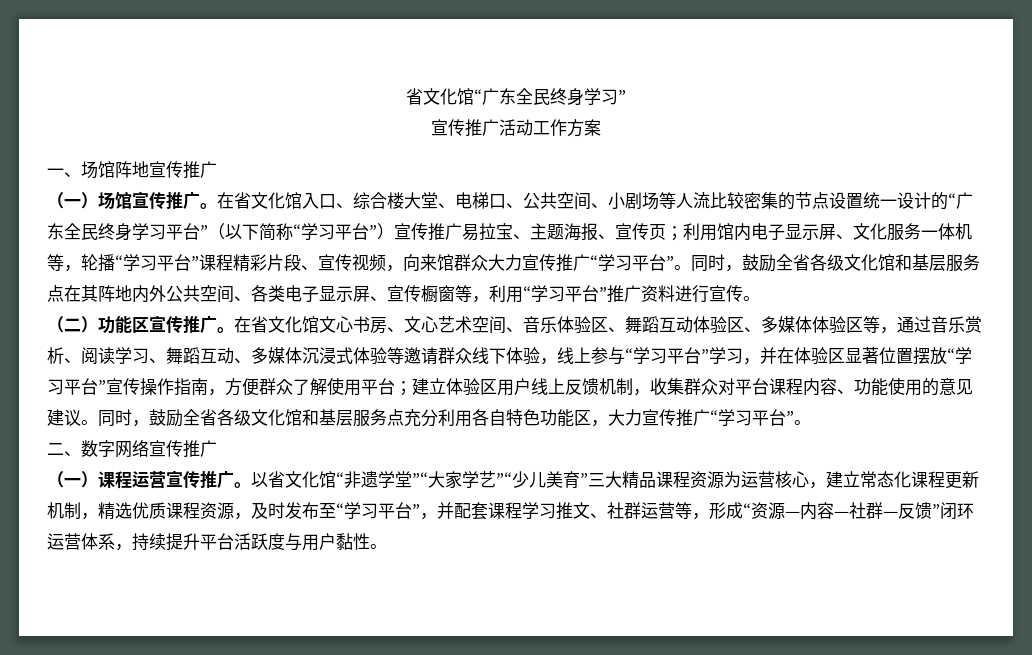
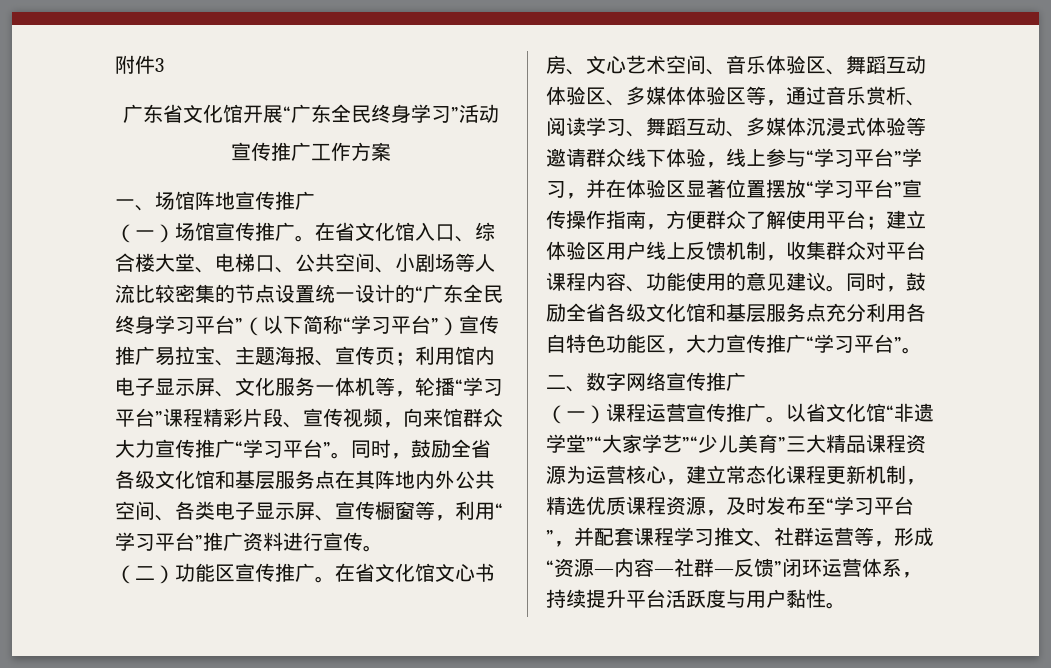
- 省文化馆“广东全民终身学习”
- 宣传推广活动工作方案
+ 附件3
+ 广东省文化馆开展“广东全民终身学习”活动
+ 宣传推广工作方案

